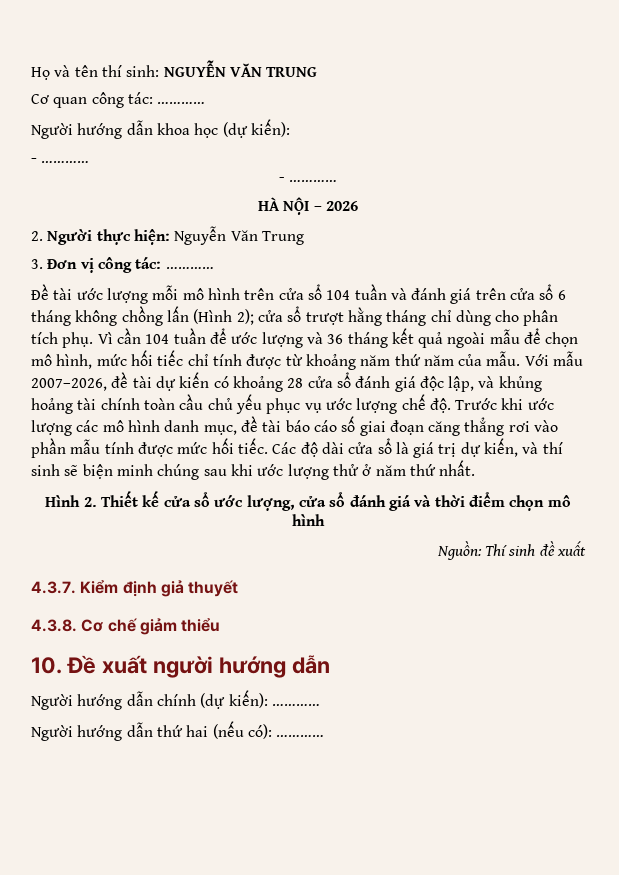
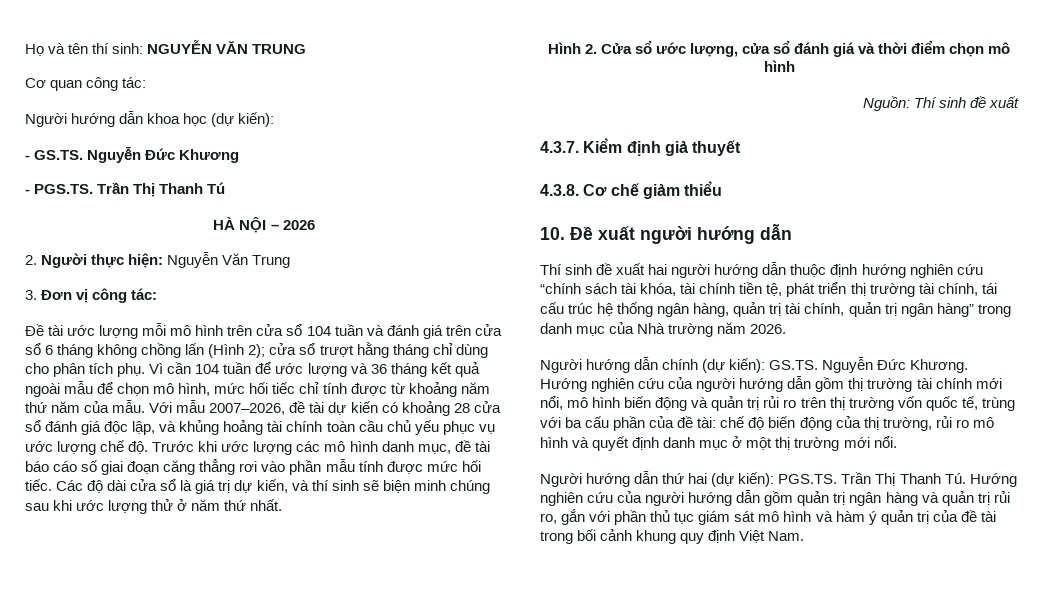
- Cơ quan công tác: …………
+ Cơ quan công tác:
  Người hướng dẫn khoa học (dự kiến):
- - …………
- - …………
+ - GS.TS. Nguyễn Đức Khương
+ - PGS.TS. Trần Thị Thanh Tú
- 3. Đơn vị công tác: …………
+ 3. Đơn vị công tác:
- Hình 2. Thiết kế cửa sổ ước lượng, cửa sổ đánh giá và thời điểm chọn mô hình
+ Hình 2. Cửa sổ ước lượng, cửa sổ đánh giá và thời điểm chọn mô hình
+ Thí sinh đề xuất hai người hướng dẫn thuộc định hướng nghiên cứu “chính sách tài khóa, tài chính tiền tệ, phát triển thị trường tài chính, tái cấu trúc hệ thống ngân hàng, quản trị tài chính, quản trị ngân hàng” trong danh mục của Nhà trường năm 2026.
- Người hướng dẫn chính (dự kiến): …………
+ Người hướng dẫn chính (dự kiến): GS.TS. Nguyễn Đức Khương. Hướng nghiên cứu của người hướng dẫn gồm thị trường tài chính mới nổi, mô hình biến động và quản trị rủi ro trên thị trường vốn quốc tế, trùng với ba cấu phần của đề tài: chế độ biến động của thị trường, rủi ro mô hình và quyết định danh mục ở một thị trường mới nổi.
- Người hướng dẫn thứ hai (nếu có): …………
+ Người hướng dẫn thứ hai (dự kiến): PGS.TS. Trần Thị Thanh Tú. Hướng nghiên cứu của người hướng dẫn gồm quản trị ngân hàng và quản trị rủi ro, gắn với phần thủ tục giám sát mô hình và hàm ý quản trị của đề tài trong bối cảnh khung quy định Việt Nam.

